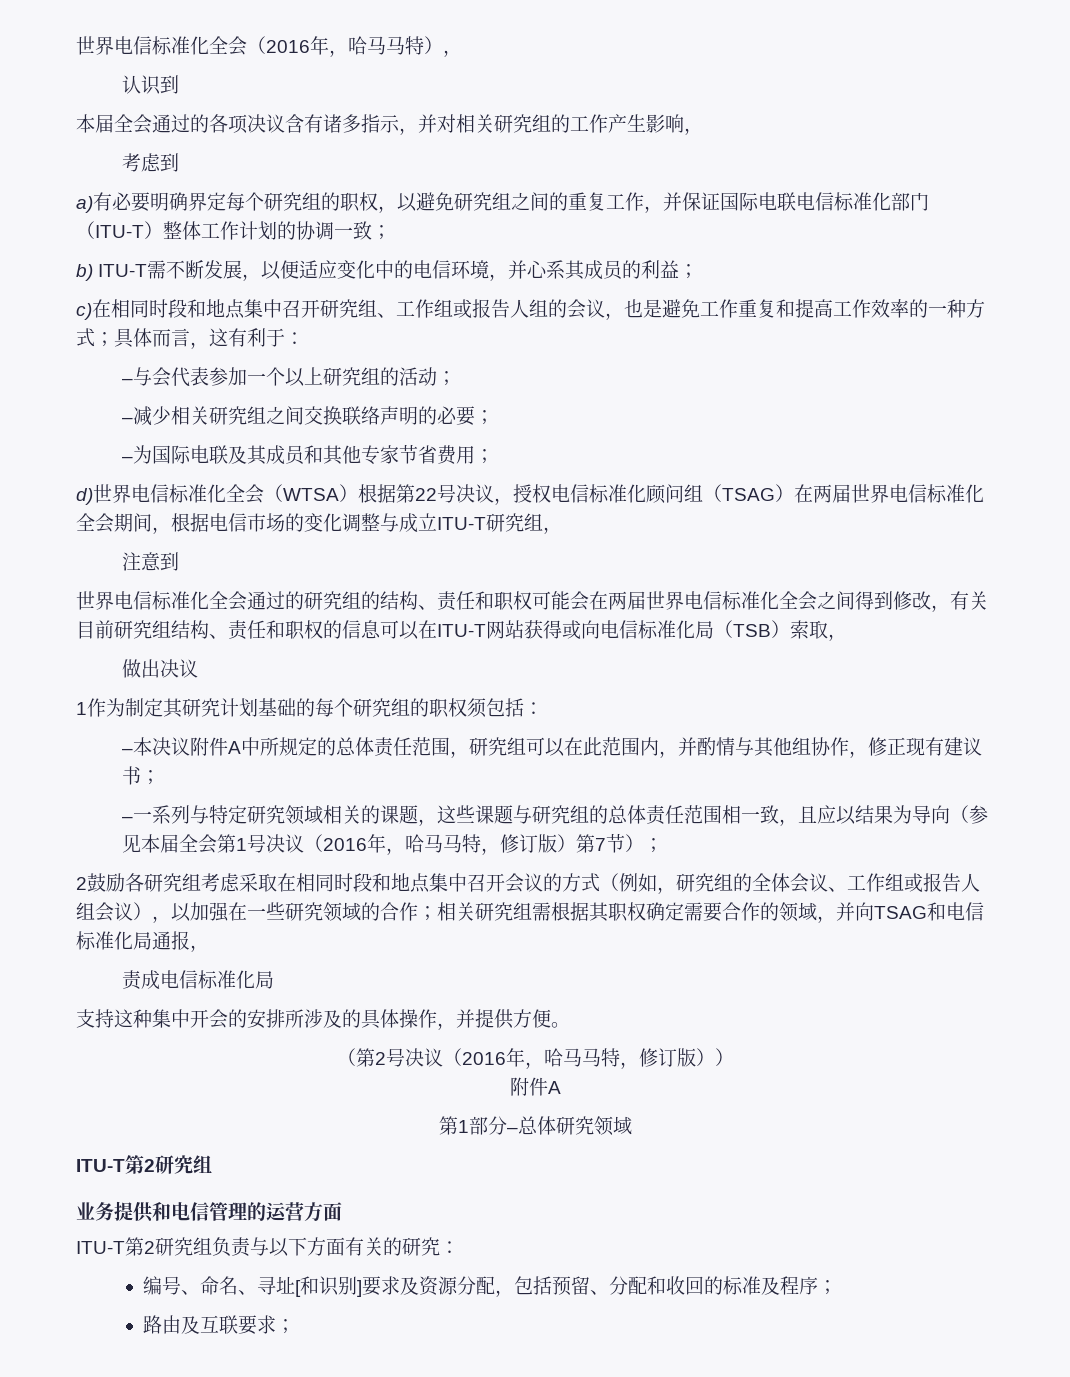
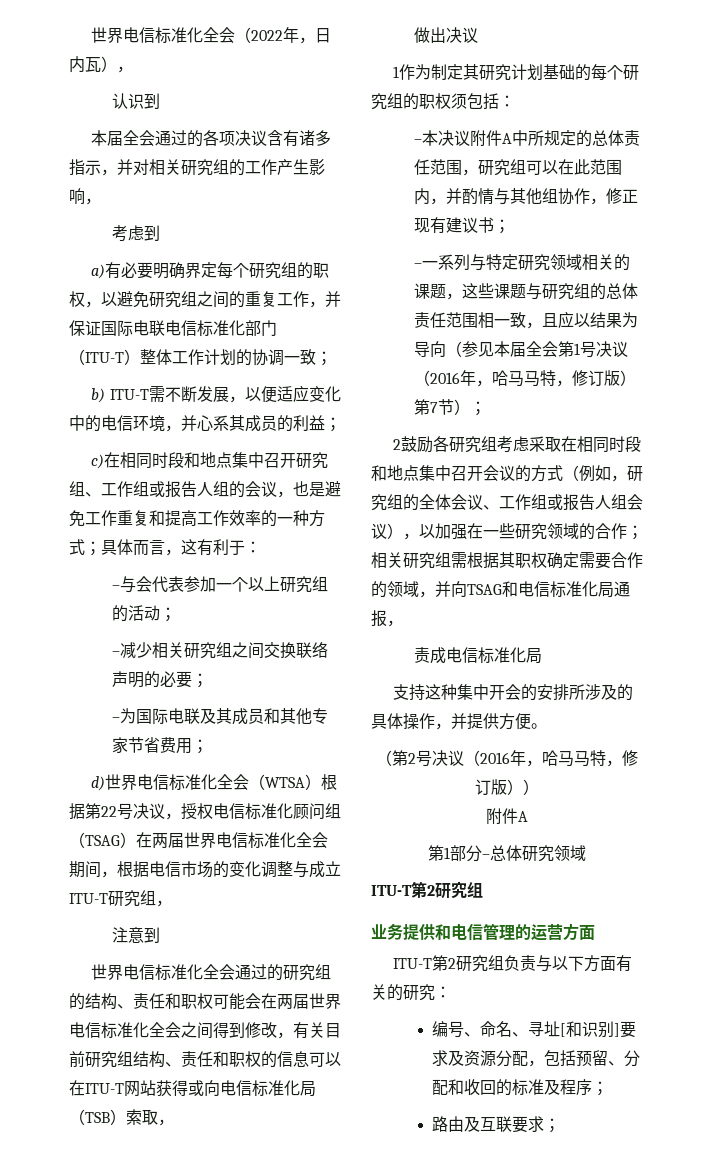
- 世界电信标准化全会（2016年，哈马马特），
+ 世界电信标准化全会（2022年，日内瓦），

